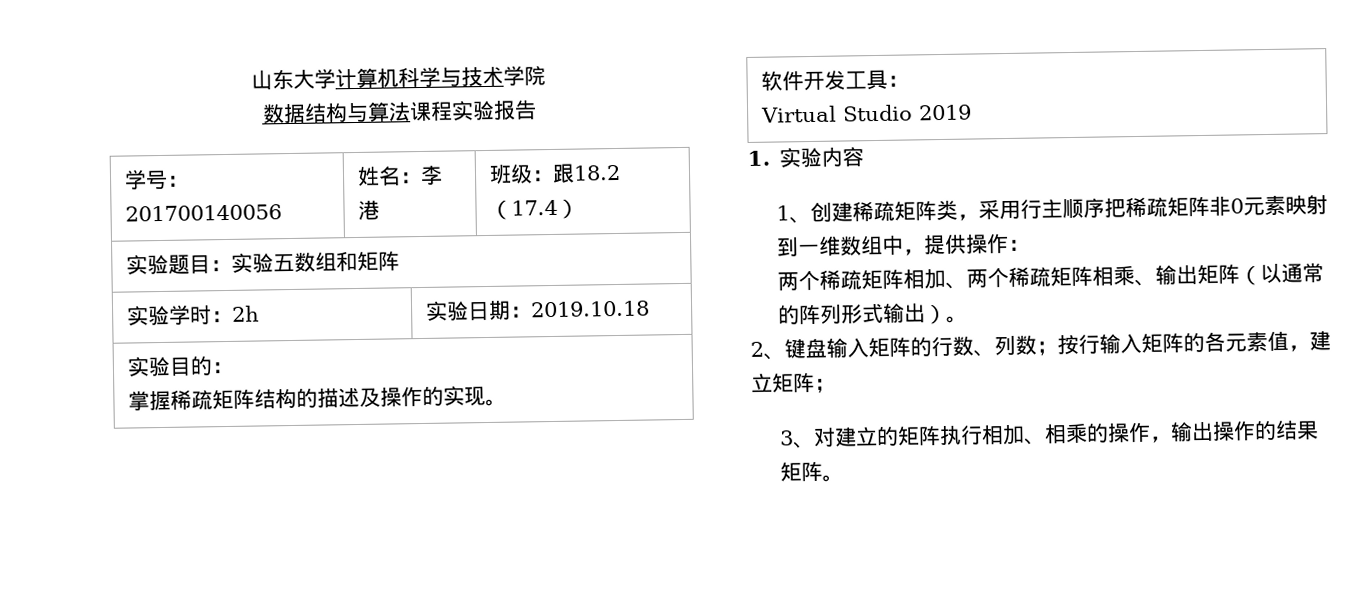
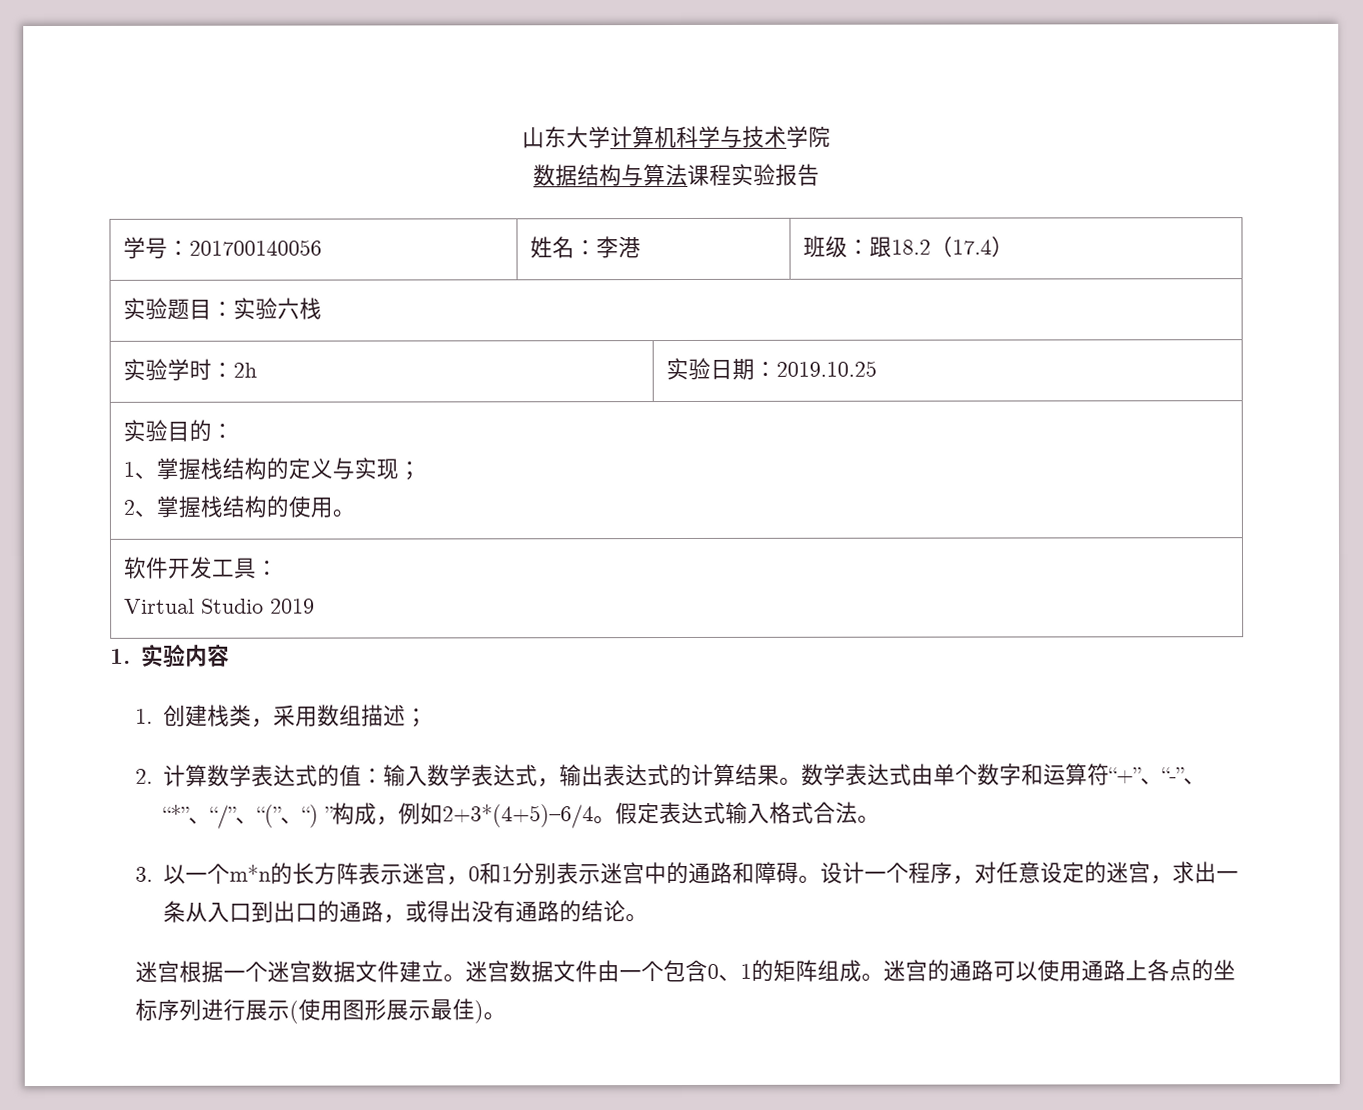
- 实验题目：实验五数组和矩阵
+ 实验题目：实验六栈
- 实验学时：2h | 实验日期：2019.10.18
+ 实验学时：2h | 实验日期：2019.10.25
  实验目的：
- 掌握稀疏矩阵结构的描述及操作的实现。
+ 1、掌握栈结构的定义与实现；
+ 2、掌握栈结构的使用。
- 1、创建稀疏矩阵类，采用行主顺序把稀疏矩阵非0元素映射到一维数组中，提供操作：
- 两个稀疏矩阵相加、两个稀疏矩阵相乘、输出矩阵（以通常的阵列形式输出）。
- 2、键盘输入矩阵的行数、列数；按行输入矩阵的各元素值，建立矩阵；
- 3、对建立的矩阵执行相加、相乘的操作，输出操作的结果矩阵。
+ 1.创建栈类，采用数组描述；
+ 2.计算数学表达式的值：输入数学表达式，输出表达式的计算结果。数学表达式由单个数字和运算符“+”、“-”、“*”、“/”、“(”、“) ”构成，例如2+3*(4+5)–6/4。假定表达式输入格式合法。
+ 3.以一个m*n的长方阵表示迷宫，0和1分别表示迷宫中的通路和障碍。设计一个程序，对任意设定的迷宫，求出一条从入口到出口的通路，或得出没有通路的结论。
+ 迷宫根据一个迷宫数据文件建立。迷宫数据文件由一个包含0、1的矩阵组成。迷宫的通路可以使用通路上各点的坐标序列进行展示(使用图形展示最佳)。

